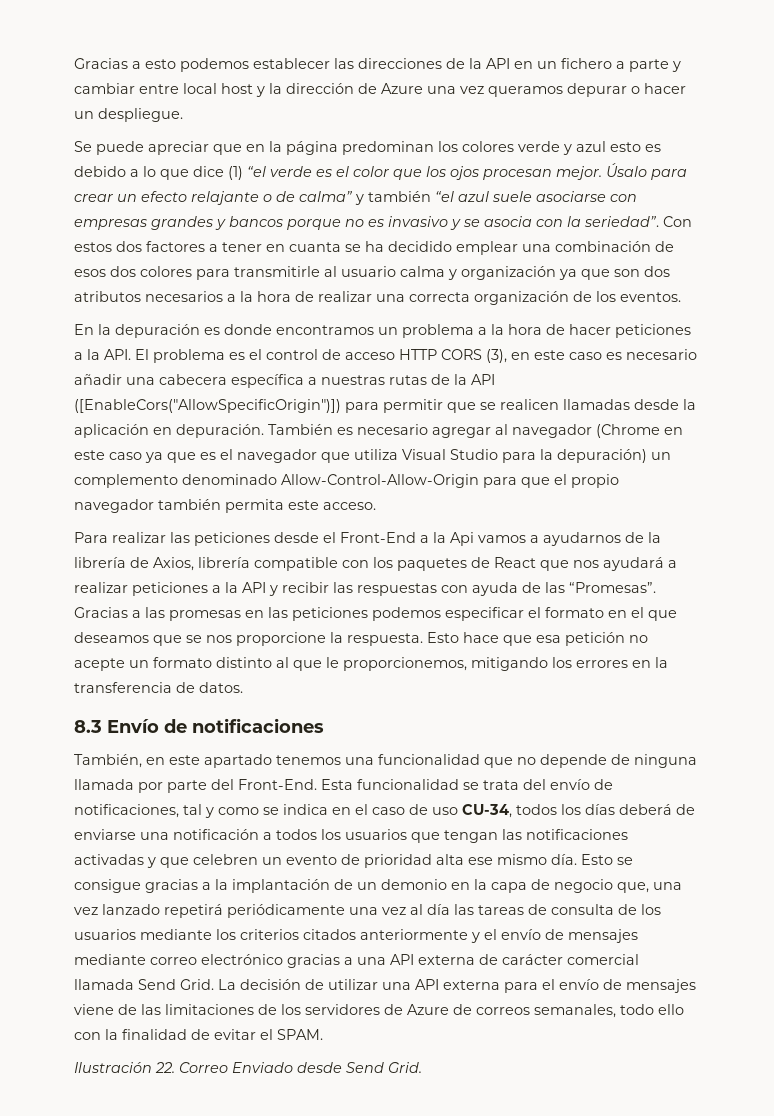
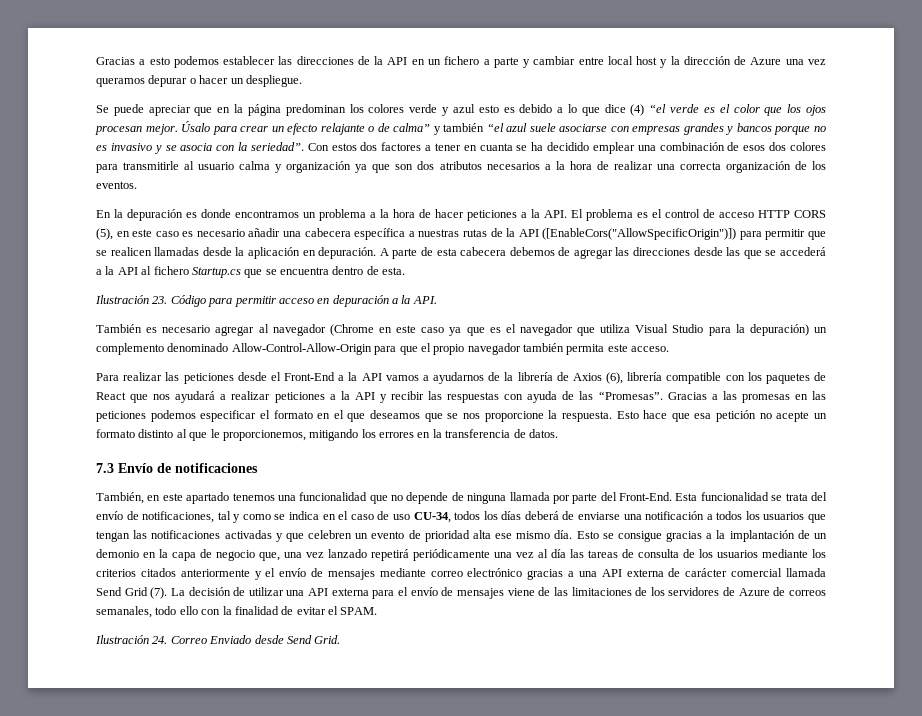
- Se puede apreciar que en la página predominan los colores verde y azul esto es debido a lo que dice (1) “el verde es el color que los ojos procesan mejor.
+ Se puede apreciar que en la página predominan los colores verde y azul esto es debido a lo que dice (4) “el verde es el color que los ojos procesan mejor.
- En la depuración es donde encontramos un problema a la hora de hacer peticiones a la API. El problema es el control de acceso HTTP CORS (3), en este caso es necesario añadir una cabecera específica a nuestras rutas de la API ([EnableCors("AllowSpecificOrigin")]) para permitir que se realicen llamadas desde la aplicación en depuración. También es necesario agregar al navegador (Chrome en este caso ya que es el navegador que utiliza Visual Studio para la depuración) un complemento denominado Allow-Control-Allow-Origin para que el propio navegador también permita este acceso.
+ En la depuración es donde encontramos un problema a la hora de hacer peticiones a la API. El problema es el control de acceso HTTP CORS (5), en este caso es necesario añadir una cabecera específica a nuestras rutas de la API ([EnableCors("AllowSpecificOrigin")]) para permitir que se realicen llamadas desde la aplicación en depuración. A parte de esta cabecera debemos de agregar las direcciones desde las que se accederá a la API al fichero Startup.cs que se encuentra dentro de esta.
+ Ilustración 23. Código para permitir acceso en depuración a la API.
+ También es necesario agregar al navegador (Chrome en este caso ya que es el navegador que utiliza Visual Studio para la depuración) un complemento denominado Allow-Control-Allow-Origin para que el propio navegador también permita este acceso.
- Para realizar las peticiones desde el Front-End a la Api vamos a ayudarnos de la librería de Axios, librería compatible con los paquetes de React que nos ayudará a realizar peticiones a la API y recibir las respuestas con ayuda de las “Promesas”.
+ Para realizar las peticiones desde el Front-End a la API vamos a ayudarnos de la librería de Axios (6), librería compatible con los paquetes de React que nos ayudará a realizar peticiones a la API y recibir las respuestas con ayuda de las “Promesas”.
- 8.3 Envío de notificaciones
+ 7.3 Envío de notificaciones
- Esto se consigue gracias a la implantación de un demonio en la capa de negocio que, una vez lanzado repetirá periódicamente una vez al día las tareas de consulta de los usuarios mediante los criterios citados anteriormente y el envío de mensajes mediante correo electrónico gracias a una API externa de carácter comercial llamada Send Grid.
+ Esto se consigue gracias a la implantación de un demonio en la capa de negocio que, una vez lanzado repetirá periódicamente una vez al día las tareas de consulta de los usuarios mediante los criterios citados anteriormente y el envío de mensajes mediante correo electrónico gracias a una API externa de carácter comercial llamada Send Grid (7).
- Ilustración 22. Correo Enviado desde Send Grid.
+ Ilustración 24. Correo Enviado desde Send Grid.

